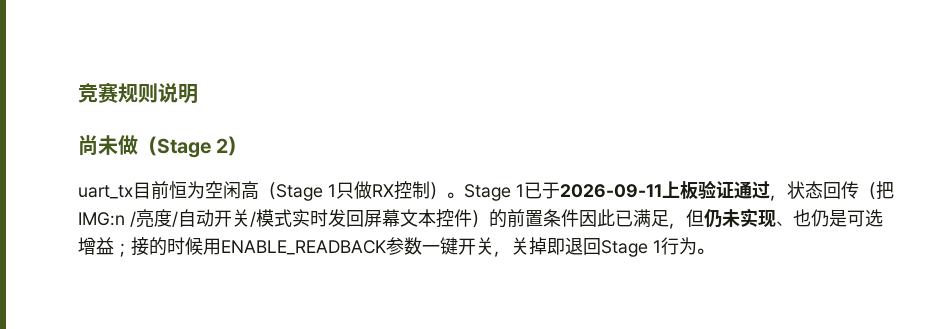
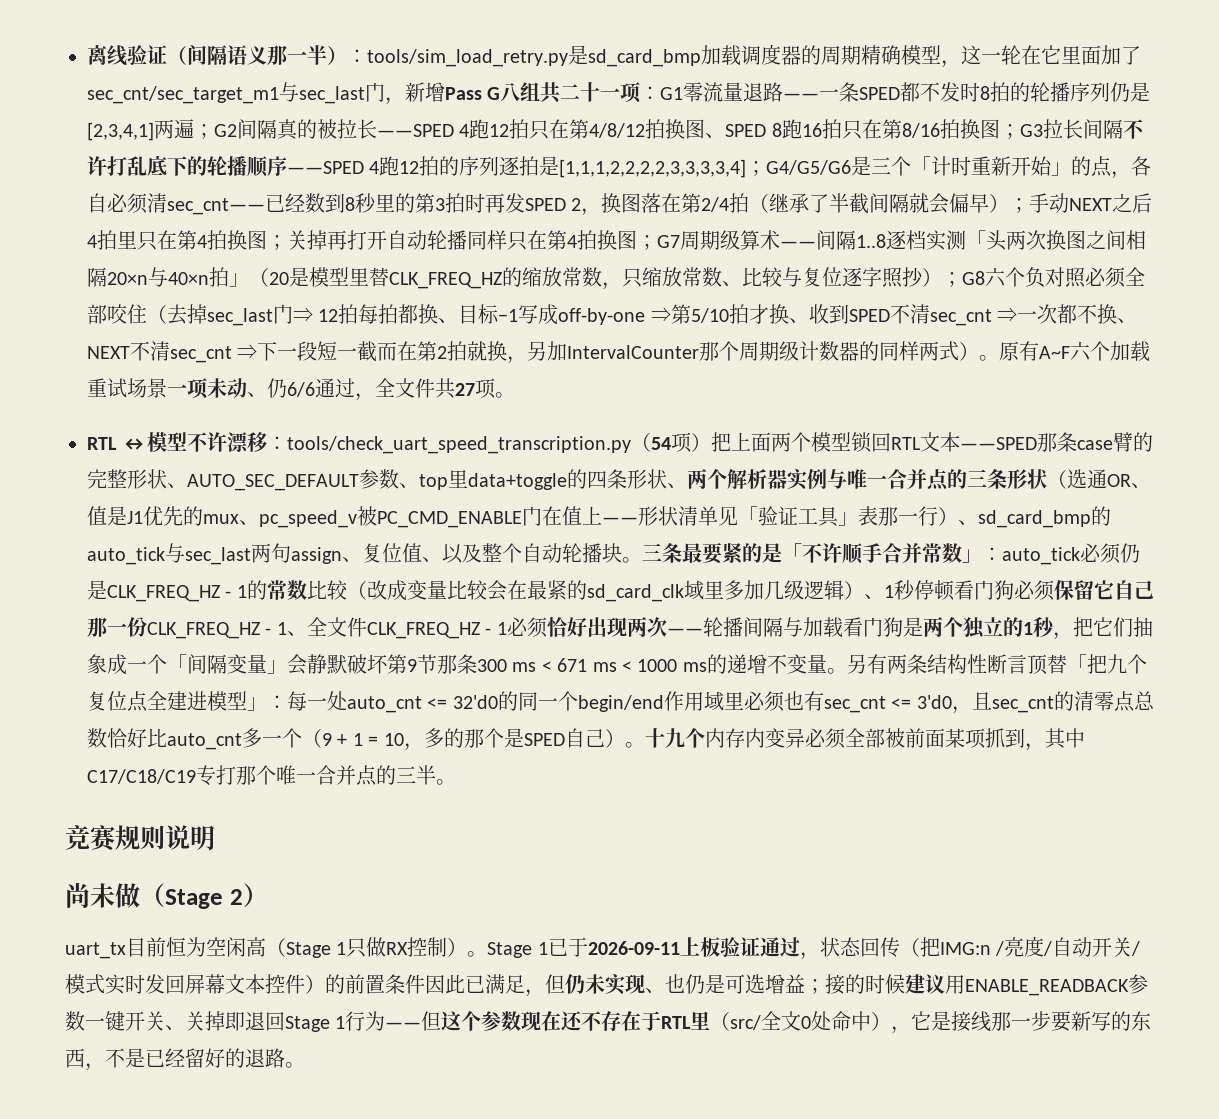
+ 离线验证（间隔语义那一半）：tools/sim_load_retry.py是sd_card_bmp加载调度器的周期精确模型，这一轮在它里面加了sec_cnt/sec_target_m1与sec_last门，新增Pass G八组共二十一项：G1零流量退路——一条SPED都不发时8拍的轮播序列仍是[2,3,4,1]两遍；G2间隔真的被拉长——SPED 4跑12拍只在第4/8/12拍换图、SPED 8跑16拍只在第8/16拍换图；G3拉长间隔不许打乱底下的轮播顺序——SPED 4跑12拍的序列逐拍是[1,1,1,2,2,2,2,3,3,3,3,4]；G4/G5/G6是三个「计时重新开始」的点，各自必须清sec_cnt——已经数到8秒里的第3拍时再发SPED 2，换图落在第2/4拍（继承了半截间隔就会偏早）；手动NEXT之后4拍里只在第4拍换图；关掉再打开自动轮播同样只在第4拍换图；G7周期级算术——间隔1..8逐档实测「头两次换图之间相隔20×n与40×n拍」（20是模型里替CLK_FREQ_HZ的缩放常数，只缩放常数、比较与复位逐字照抄）；G8六个负对照必须全部咬住（去掉sec_last门⇒ 12拍每拍都换、目标−1写成off-by-one ⇒第5/10拍才换、收到SPED不清sec_cnt ⇒一次都不换、NEXT不清sec_cnt ⇒下一段短一截而在第2拍就换，另加IntervalCounter那个周期级计数器的同样两式）。原有A~F六个加载重试场景一项未动、仍6/6通过，全文件共27项。
+ RTL ↔模型不许漂移：tools/check_uart_speed_transcription.py（54项）把上面两个模型锁回RTL文本——SPED那条case臂的完整形状、AUTO_SEC_DEFAULT参数、top里data+toggle的四条形状、两个解析器实例与唯一合并点的三条形状（选通OR、值是J1优先的mux、pc_speed_v被PC_CMD_ENABLE门在值上——形状清单见「验证工具」表那一行）、sd_card_bmp的auto_tick与sec_last两句assign、复位值、以及整个自动轮播块。三条最要紧的是「不许顺手合并常数」：auto_tick必须仍是CLK_FREQ_HZ - 1的常数比较（改成变量比较会在最紧的sd_card_clk域里多加几级逻辑）、1秒停顿看门狗必须保留它自己那一份CLK_FREQ_HZ - 1、全文件CLK_FREQ_HZ - 1必须恰好出现两次——轮播间隔与加载看门狗是两个独立的1秒，把它们抽象成一个「间隔变量」会静默破坏第9节那条300 ms < 671 ms < 1000 ms的递增不变量。另有两条结构性断言顶替「把九个复位点全建进模型」：每一处auto_cnt <= 32'd0的同一个begin/end作用域里必须也有sec_cnt <= 3'd0，且sec_cnt的清零点总数恰好比auto_cnt多一个（9 + 1 = 10，多的那个是SPED自己）。十九个内存内变异必须全部被前面某项抓到，其中C17/C18/C19专打那个唯一合并点的三半。
- Stage 1已于2026-09-11上板验证通过，状态回传（把IMG:n /亮度/自动开关/模式实时发回屏幕文本控件）的前置条件因此已满足，但仍未实现、也仍是可选增益；接的时候用ENABLE_READBACK参数一键开关，关掉即退回Stage 1行为。
+ Stage 1已于2026-09-11上板验证通过，状态回传（把IMG:n /亮度/自动开关/模式实时发回屏幕文本控件）的前置条件因此已满足，但仍未实现、也仍是可选增益；接的时候建议用ENABLE_READBACK参数一键开关、关掉即退回Stage 1行为——但这个参数现在还不存在于RTL里（src/全文0处命中），它是接线那一步要新写的东西，不是已经留好的退路。

